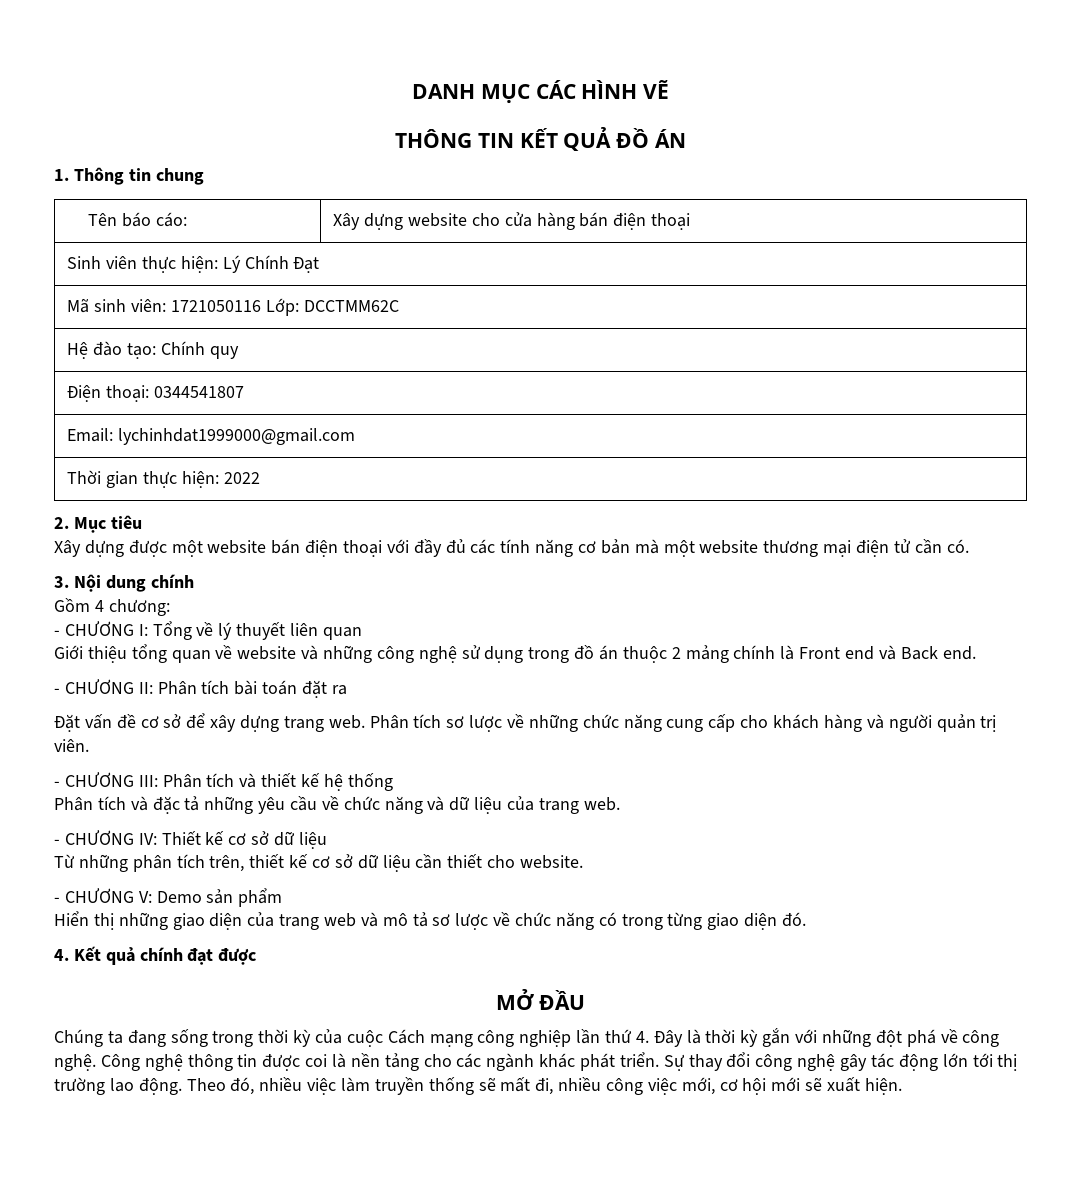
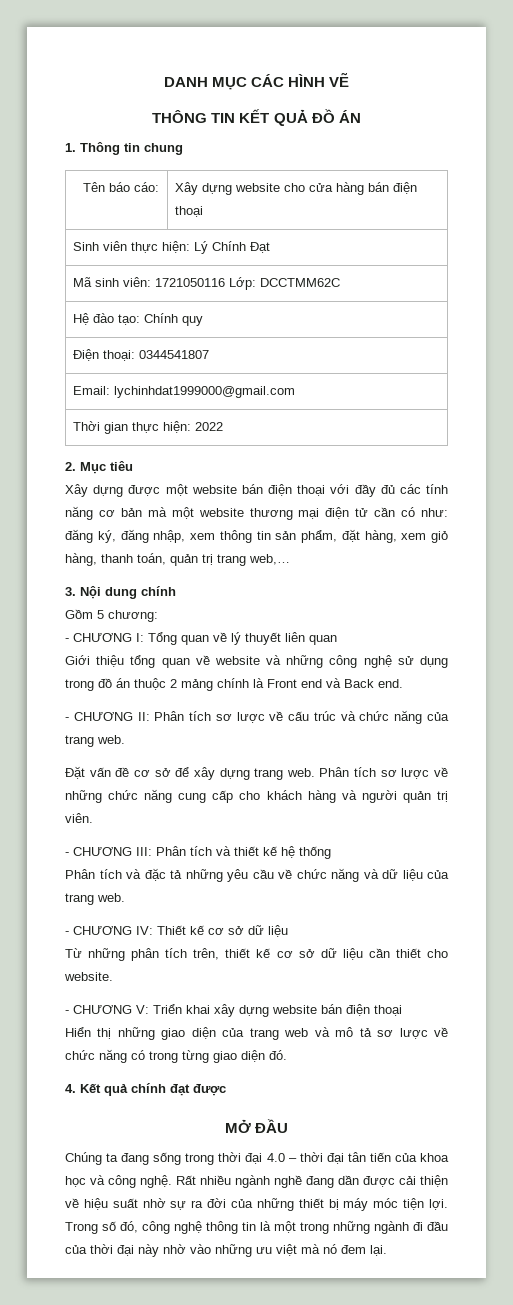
- Xây dựng được một website bán điện thoại với đầy đủ các tính năng cơ bản mà một website thương mại điện tử cần có.
+ Xây dựng được một website bán điện thoại với đầy đủ các tính năng cơ bản mà một website thương mại điện tử cần có như: đăng ký, đăng nhập, xem thông tin sản phẩm, đặt hàng, xem giỏ hàng, thanh toán, quản trị trang web,…
- Gồm 4 chương:
+ Gồm 5 chương:
- - CHƯƠNG I: Tổng về lý thuyết liên quan
+ - CHƯƠNG I: Tổng quan về lý thuyết liên quan
- - CHƯƠNG II: Phân tích bài toán đặt ra
+ - CHƯƠNG II: Phân tích sơ lược về cấu trúc và chức năng của trang web.
- - CHƯƠNG V: Demo sản phẩm
+ - CHƯƠNG V: Triển khai xây dựng website bán điện thoại
- Chúng ta đang sống trong thời kỳ của cuộc Cách mạng công nghiệp lần thứ 4. Đây là thời kỳ gắn với những đột phá về công nghệ. Công nghệ thông tin được coi là nền tảng cho các ngành khác phát triển. Sự thay đổi công nghệ gây tác động lớn tới thị trường lao động. Theo đó, nhiều việc làm truyền thống sẽ mất đi, nhiều công việc mới, cơ hội mới sẽ xuất hiện.
+ Chúng ta đang sống trong thời đại 4.0 – thời đại tân tiến của khoa học và công nghệ. Rất nhiều ngành nghề đang dần được cải thiện về hiệu suất nhờ sự ra đời của những thiết bị máy móc tiện lợi. Trong số đó, công nghệ thông tin là một trong những ngành đi đầu của thời đại này nhờ vào những ưu việt mà nó đem lại.

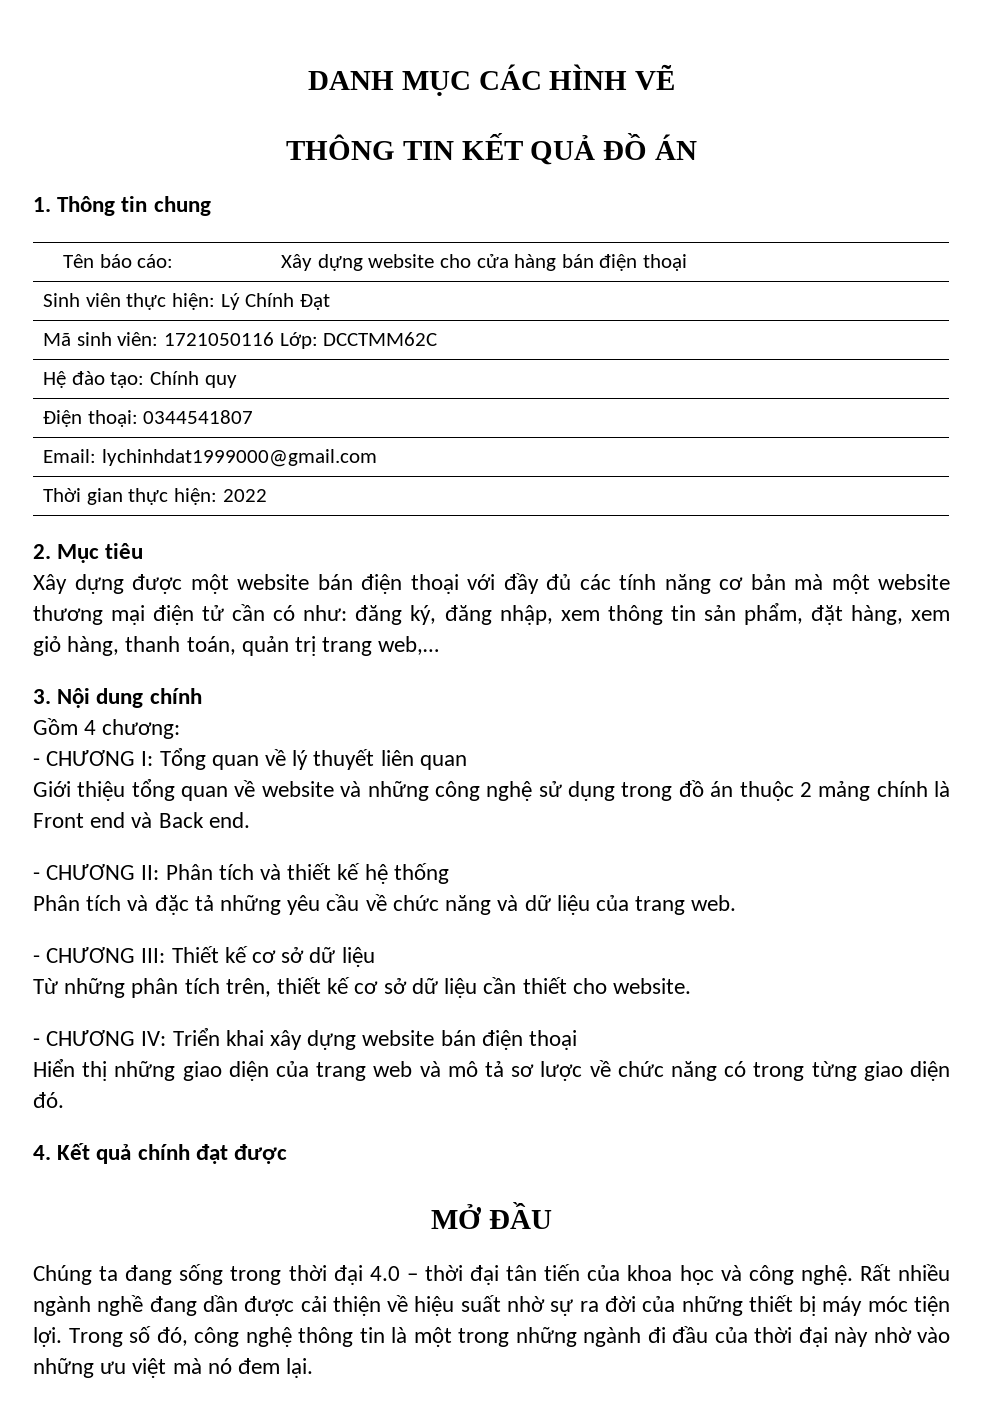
- Gồm 5 chương:
+ Gồm 4 chương:
- - CHƯƠNG II: Phân tích sơ lược về cấu trúc và chức năng của trang web.
- Đặt vấn đề cơ sở để xây dựng trang web. Phân tích sơ lược về những chức năng cung cấp cho khách hàng và người quản trị viên.
- - CHƯƠNG III: Phân tích và thiết kế hệ thống
+ - CHƯƠNG II: Phân tích và thiết kế hệ thống
- - CHƯƠNG IV: Thiết kế cơ sở dữ liệu
+ - CHƯƠNG III: Thiết kế cơ sở dữ liệu
- - CHƯƠNG V: Triển khai xây dựng website bán điện thoại
+ - CHƯƠNG IV: Triển khai xây dựng website bán điện thoại

